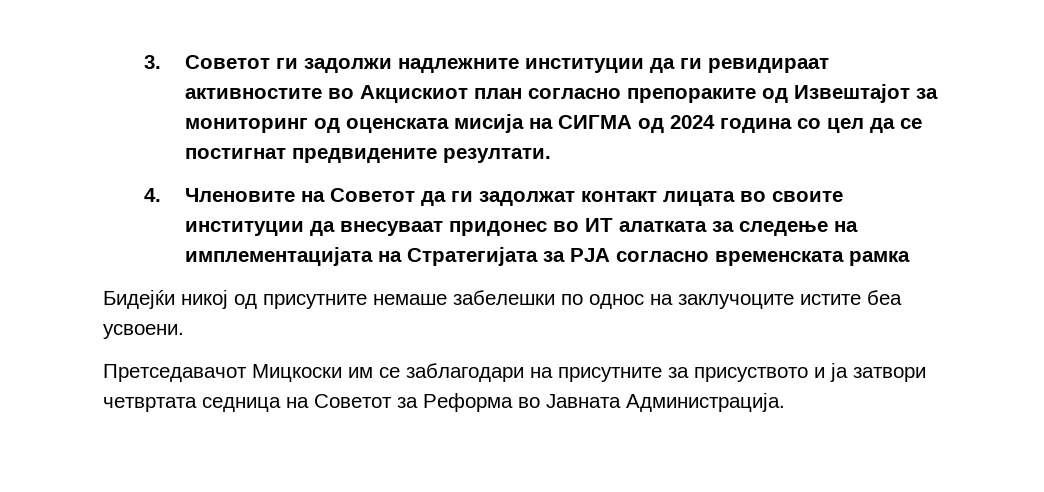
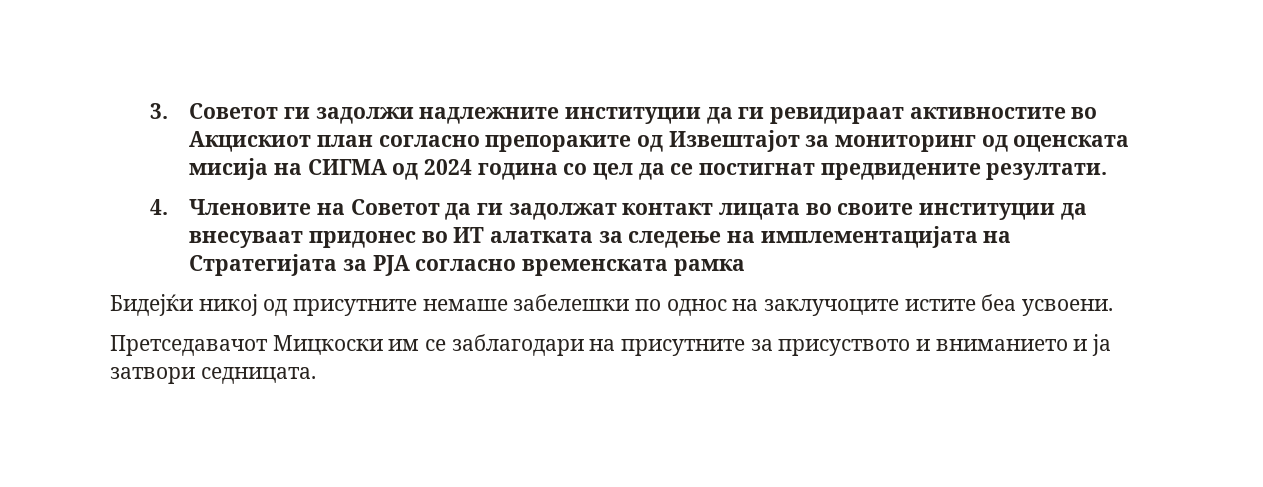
- Претседавачот Мицкоски им се заблагодари на присутните за присуството и ја затвори четвртата седница на Советот за Реформа во Јавната Администрација.
+ Претседавачот Мицкоски им се заблагодари на присутните за присуството и вниманието и ја затвори седницата.

